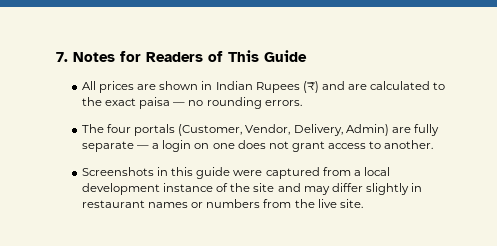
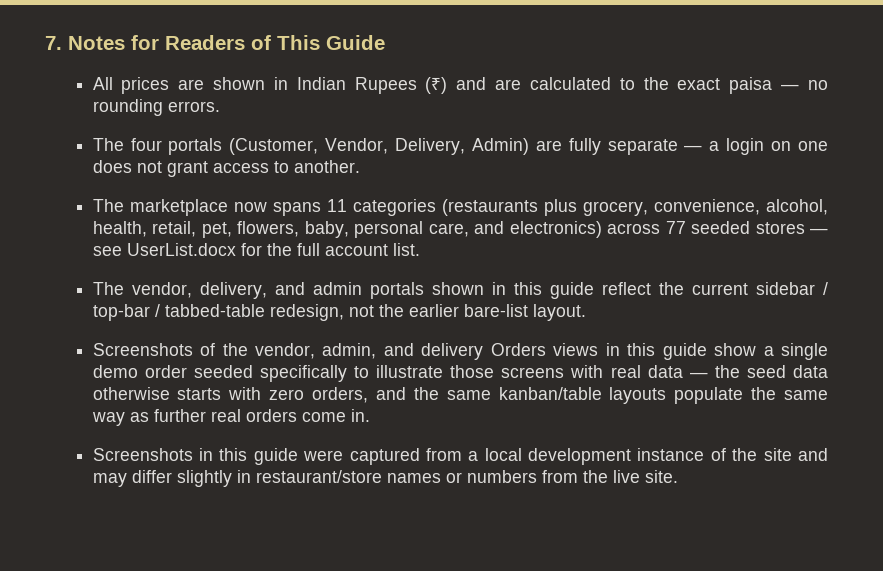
+ The marketplace now spans 11 categories (restaurants plus grocery, convenience, alcohol, health, retail, pet, flowers, baby, personal care, and electronics) across 77 seeded stores — see UserList.docx for the full account list.
+ The vendor, delivery, and admin portals shown in this guide reflect the current sidebar / top-bar / tabbed-table redesign, not the earlier bare-list layout.
+ Screenshots of the vendor, admin, and delivery Orders views in this guide show a single demo order seeded specifically to illustrate those screens with real data — the seed data otherwise starts with zero orders, and the same kanban/table layouts populate the same way as further real orders come in.
- Screenshots in this guide were captured from a local development instance of the site and may differ slightly in restaurant names or numbers from the live site.
+ Screenshots in this guide were captured from a local development instance of the site and may differ slightly in restaurant/store names or numbers from the live site.

